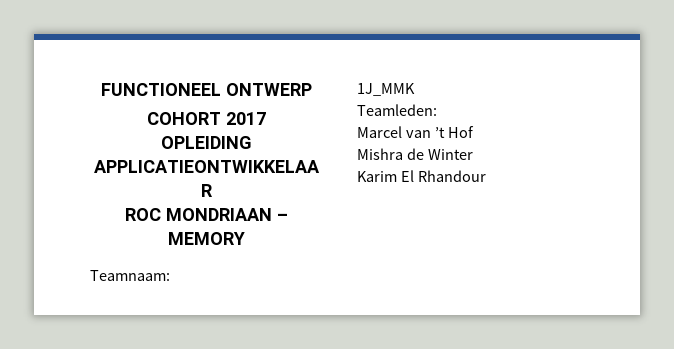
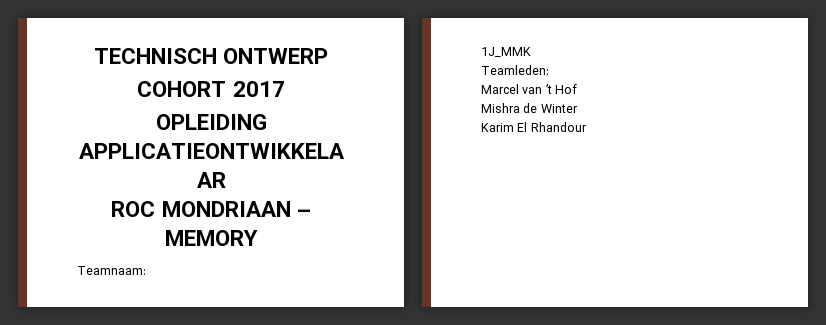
- FUNCTIONEEL ONTWERP
+ TECHNISCH ONTWERP

